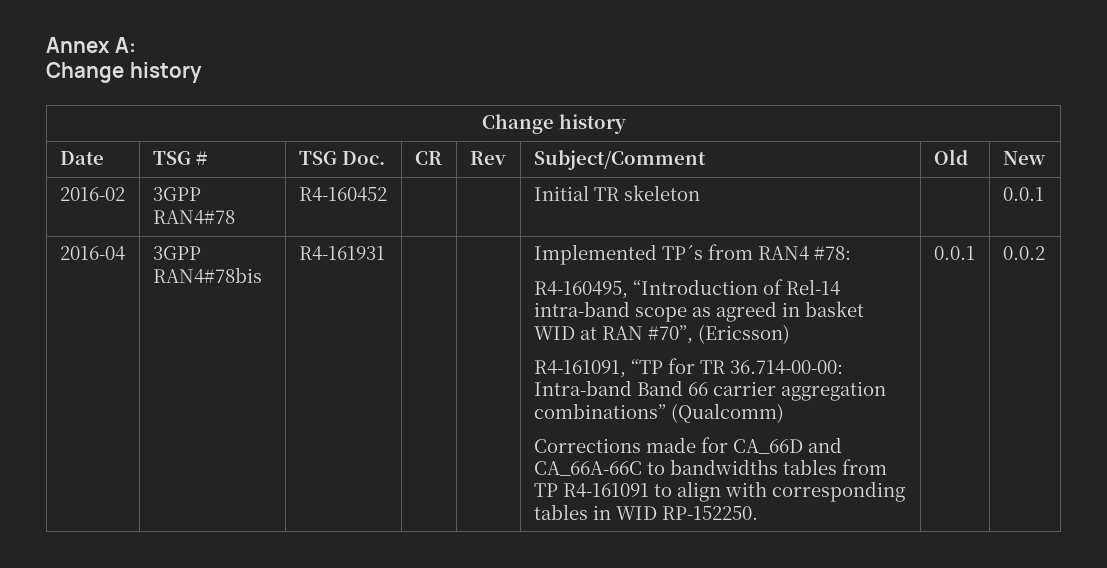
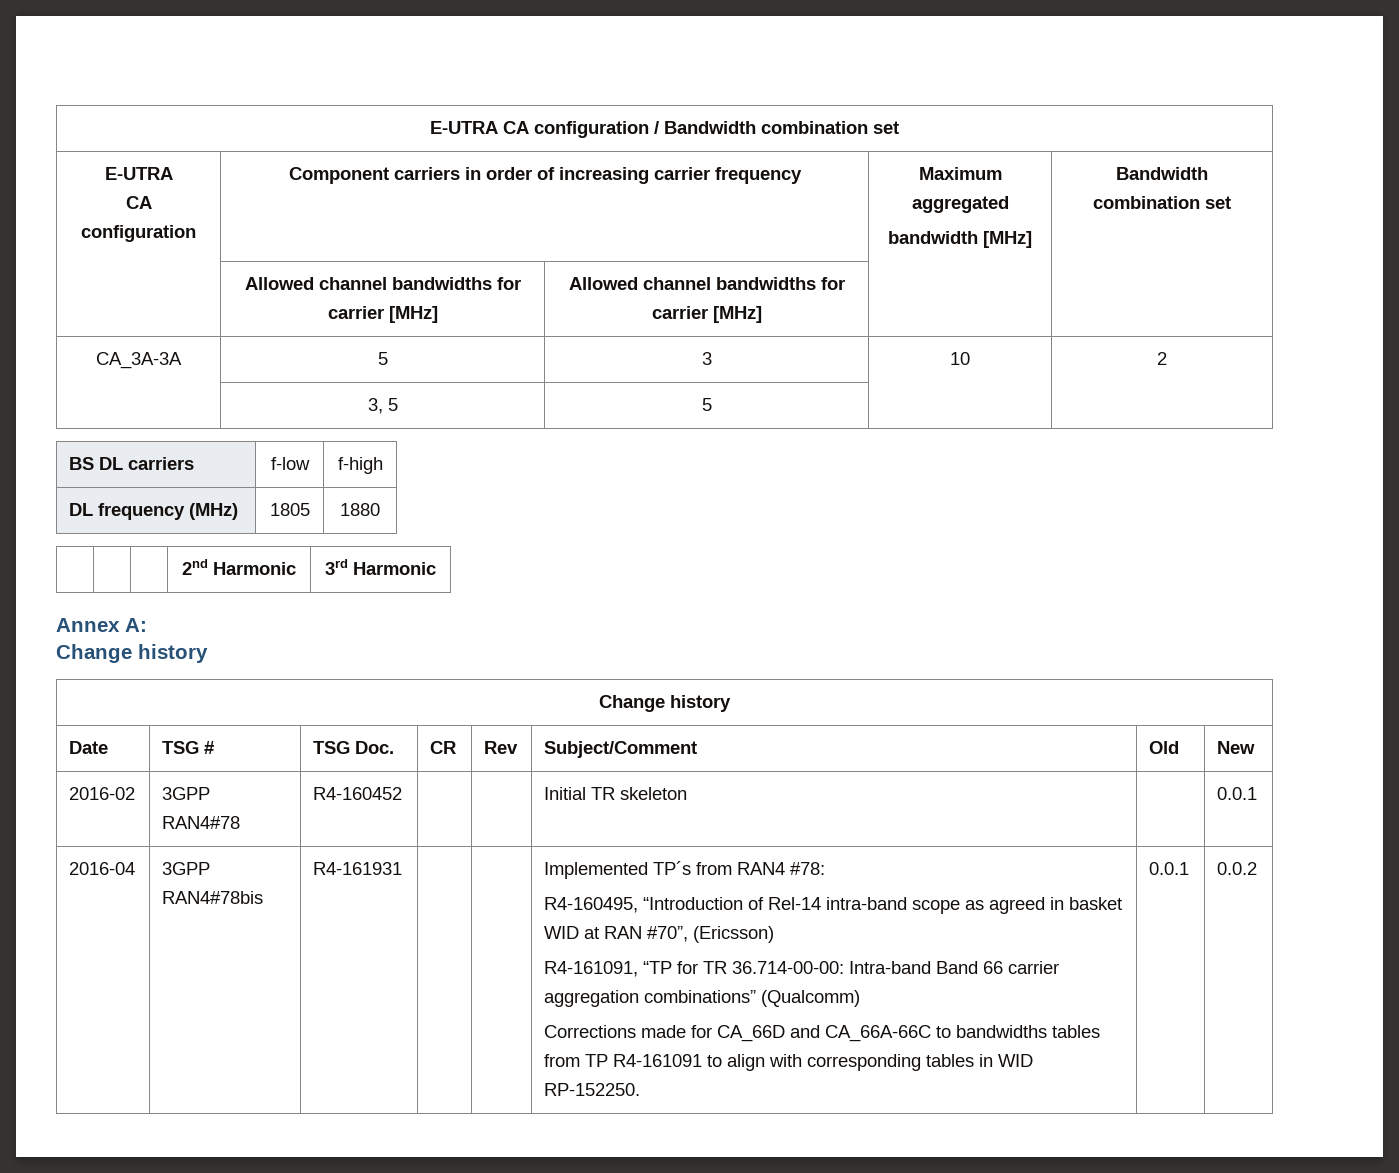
+ E-UTRA CA configuration / Bandwidth combination set
+ E-UTRA
+ CA configuration | Component carriers in order of increasing carrier frequency | Maximum aggregated
+ bandwidth [MHz] | Bandwidth combination set
+ | Allowed channel bandwidths for carrier [MHz] | Allowed channel bandwidths for carrier [MHz] | |
+ CA_3A-3A | 5 | 3 | 10 | 2
+ | 3, 5 | 5 | |
+ BS DL carriers | f-low | f-high
+ DL frequency (MHz) | 1805 | 1880
+ | | | 2nd Harmonic | 3rd Harmonic

